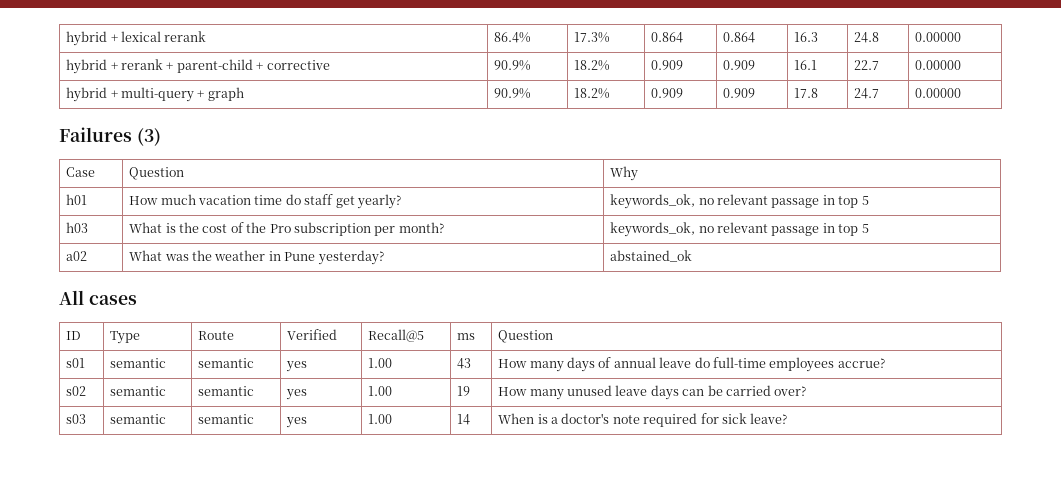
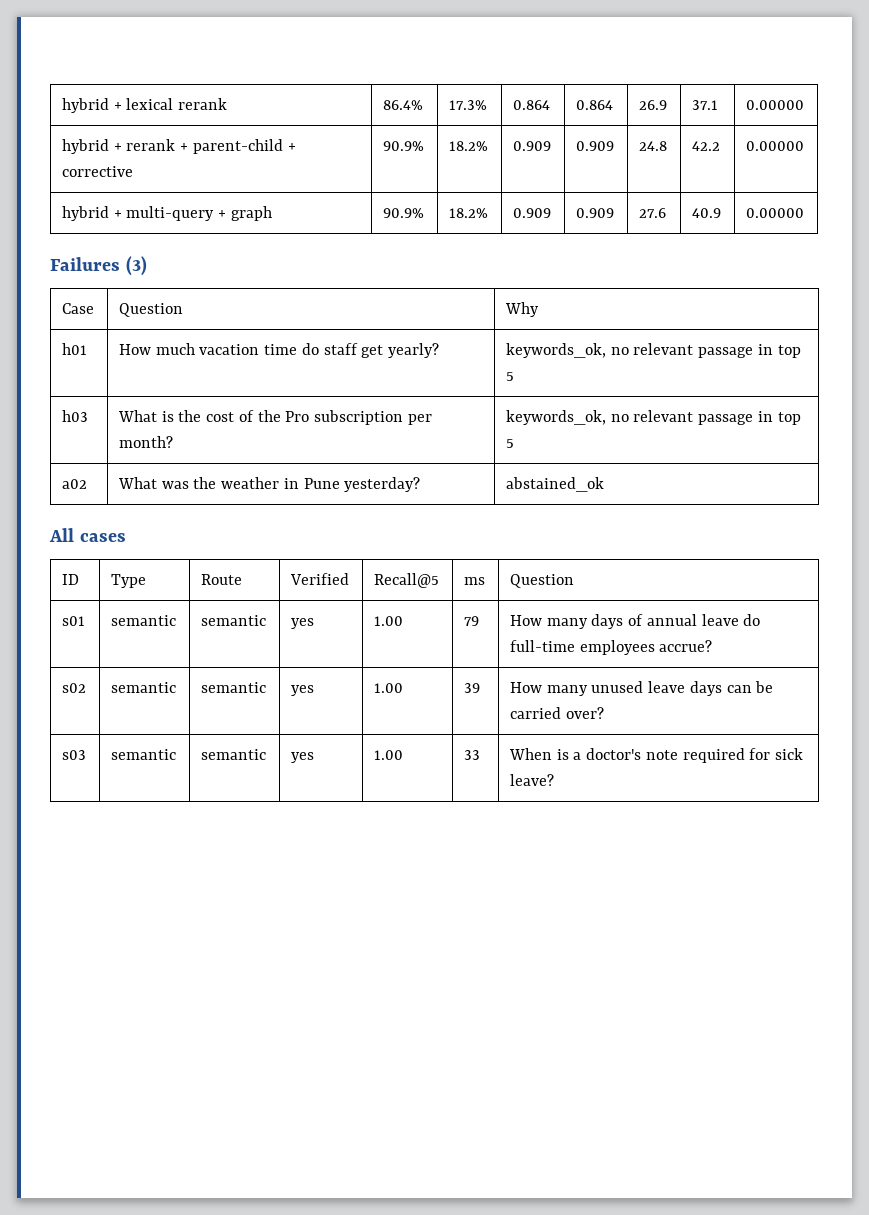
- hybrid + lexical rerank | 86.4% | 17.3% | 0.864 | 0.864 | 16.3 | 24.8 | 0.00000
+ hybrid + lexical rerank | 86.4% | 17.3% | 0.864 | 0.864 | 26.9 | 37.1 | 0.00000
- hybrid + rerank + parent-child + corrective | 90.9% | 18.2% | 0.909 | 0.909 | 16.1 | 22.7 | 0.00000
+ hybrid + rerank + parent-child + corrective | 90.9% | 18.2% | 0.909 | 0.909 | 24.8 | 42.2 | 0.00000
- hybrid + multi-query + graph | 90.9% | 18.2% | 0.909 | 0.909 | 17.8 | 24.7 | 0.00000
+ hybrid + multi-query + graph | 90.9% | 18.2% | 0.909 | 0.909 | 27.6 | 40.9 | 0.00000
- s01 | semantic | semantic | yes | 1.00 | 43 | How many days of annual leave do full-time employees accrue?
+ s01 | semantic | semantic | yes | 1.00 | 79 | How many days of annual leave do full-time employees accrue?
- s02 | semantic | semantic | yes | 1.00 | 19 | How many unused leave days can be carried over?
+ s02 | semantic | semantic | yes | 1.00 | 39 | How many unused leave days can be carried over?
- s03 | semantic | semantic | yes | 1.00 | 14 | When is a doctor's note required for sick leave?
+ s03 | semantic | semantic | yes | 1.00 | 33 | When is a doctor's note required for sick leave?

